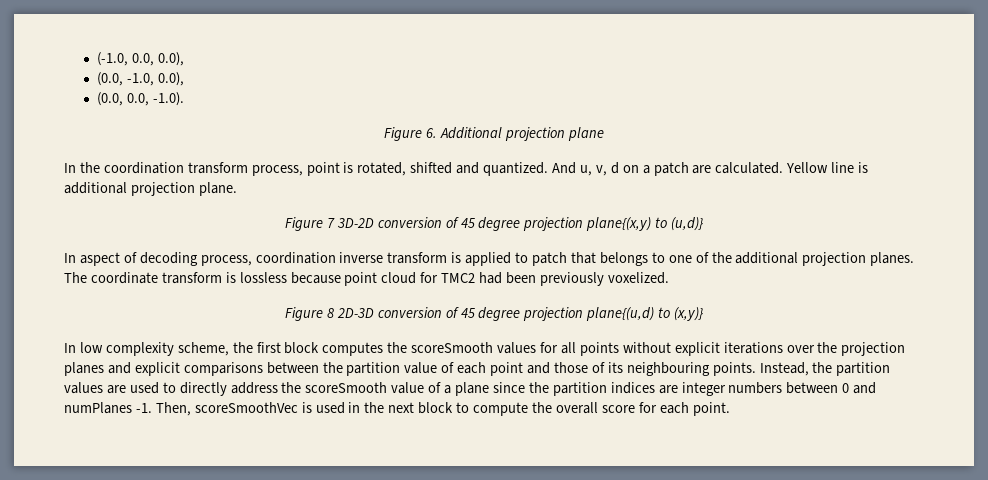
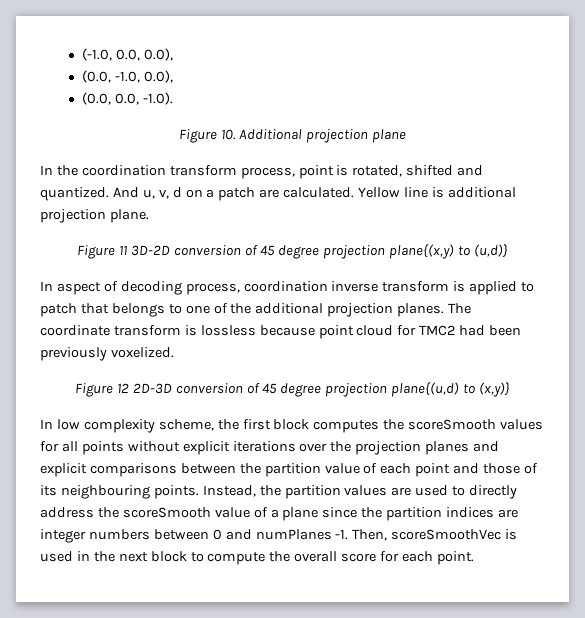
- Figure 6. Additional projection plane
+ Figure 10. Additional projection plane
- Figure 7 3D-2D conversion of 45 degree projection plane{(x,y) to (u,d)}
+ Figure 11 3D-2D conversion of 45 degree projection plane{(x,y) to (u,d)}
- Figure 8 2D-3D conversion of 45 degree projection plane{(u,d) to (x,y)}
+ Figure 12 2D-3D conversion of 45 degree projection plane{(u,d) to (x,y)}

